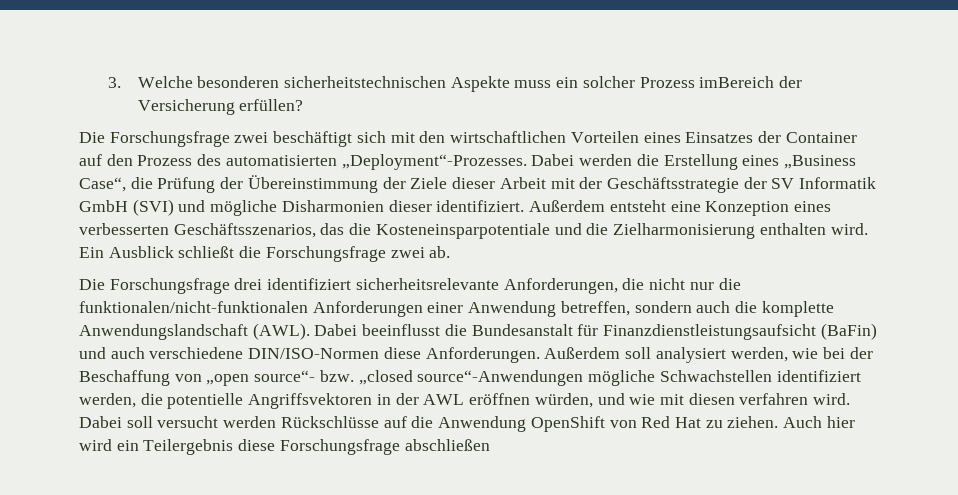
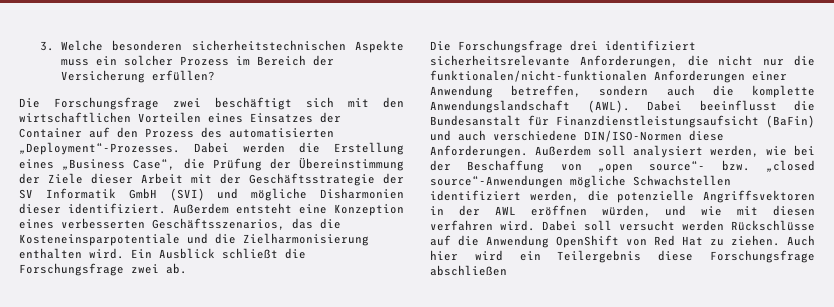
- 3. Welche besonderen sicherheitstechnischen Aspekte muss ein solcher Prozess imBereich der Versicherung erfüllen?
+ 3. Welche besonderen sicherheitstechnischen Aspekte muss ein solcher Prozess im Bereich der Versicherung erfüllen?
- Außerdem soll analysiert werden, wie bei der Beschaffung von „open source“- bzw. „closed source“-Anwendungen mögliche Schwachstellen identifiziert werden, die potentielle Angriffsvektoren in der AWL eröffnen würden, und wie mit diesen verfahren wird.
+ Außerdem soll analysiert werden, wie bei der Beschaffung von „open source“- bzw. „closed source“-Anwendungen mögliche Schwachstellen identifiziert werden, die potenzielle Angriffsvektoren in der AWL eröffnen würden, und wie mit diesen verfahren wird.

